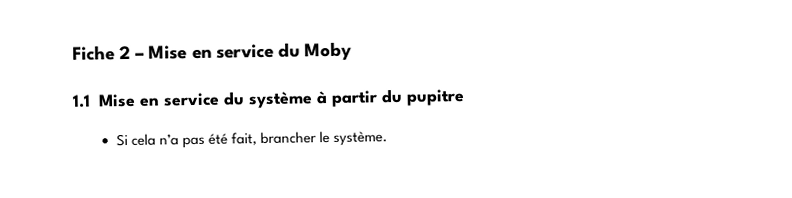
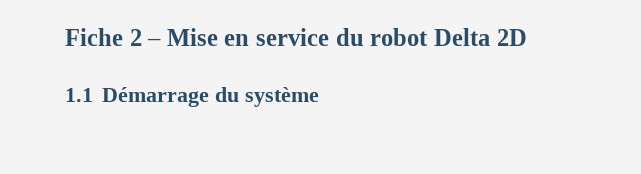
- Fiche 2 – Mise en service du Moby
- 1.1 Mise en service du système à partir du pupitre
- Si cela n’a pas été fait, brancher le système.
+ Fiche 2 – Mise en service du robot Delta 2D
+ 1.1 Démarrage du système

